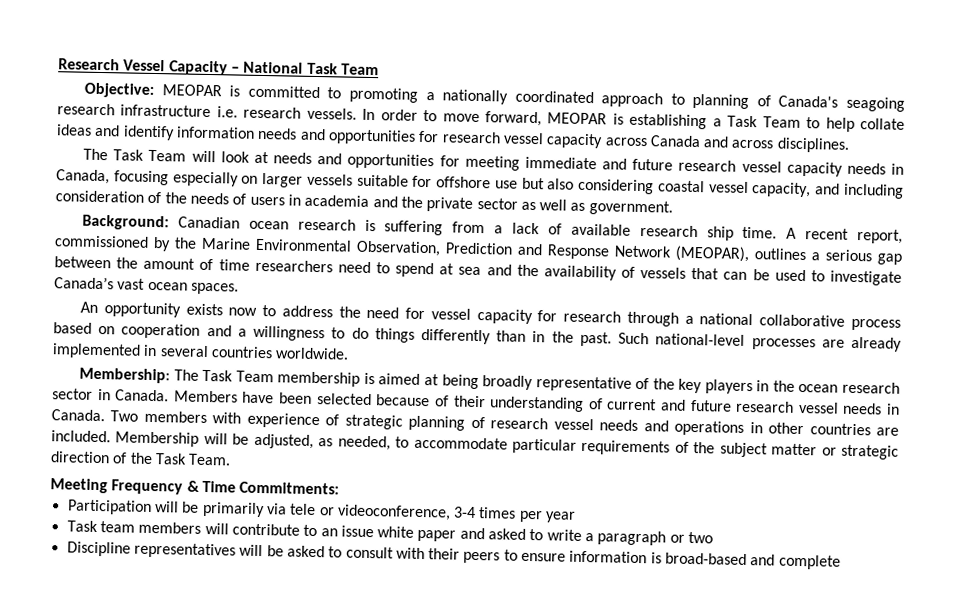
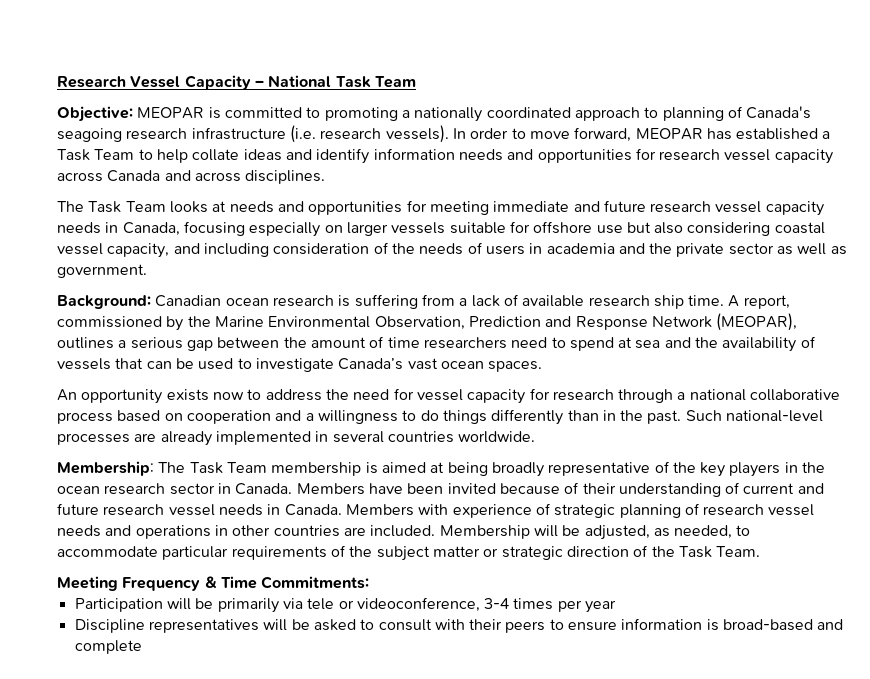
- Objective: MEOPAR is committed to promoting a nationally coordinated approach to planning of Canada's seagoing research infrastructure i.e. research vessels.
+ Objective: MEOPAR is committed to promoting a nationally coordinated approach to planning of Canada's seagoing research infrastructure (i.e. research vessels).
- In order to move forward, MEOPAR is establishing a Task Team to help collate ideas and identify information needs and opportunities for research vessel capacity across Canada and across disciplines.
+ In order to move forward, MEOPAR has established a Task Team to help collate ideas and identify information needs and opportunities for research vessel capacity across Canada and across disciplines.
- The Task Team will look at needs and opportunities for meeting immediate and future research vessel capacity needs in Canada, focusing especially on larger vessels suitable for offshore use but also considering coastal vessel capacity, and including consideration of the needs of users in academia and the private sector as well as government.
+ The Task Team looks at needs and opportunities for meeting immediate and future research vessel capacity needs in Canada, focusing especially on larger vessels suitable for offshore use but also considering coastal vessel capacity, and including consideration of the needs of users in academia and the private sector as well as government.
- A recent report, commissioned by the Marine Environmental Observation, Prediction and Response Network (MEOPAR), outlines a serious gap between the amount of time researchers need to spend at sea and the availability of vessels that can be used to investigate Canada’s vast ocean spaces.
+ A report, commissioned by the Marine Environmental Observation, Prediction and Response Network (MEOPAR), outlines a serious gap between the amount of time researchers need to spend at sea and the availability of vessels that can be used to investigate Canada’s vast ocean spaces.
- Members have been selected because of their understanding of current and future research vessel needs in Canada.
+ Members have been invited because of their understanding of current and future research vessel needs in Canada.
- Two members with experience of strategic planning of research vessel needs and operations in other countries are included.
+ Members with experience of strategic planning of research vessel needs and operations in other countries are included.
- Task team members will contribute to an issue white paper and asked to write a paragraph or two

